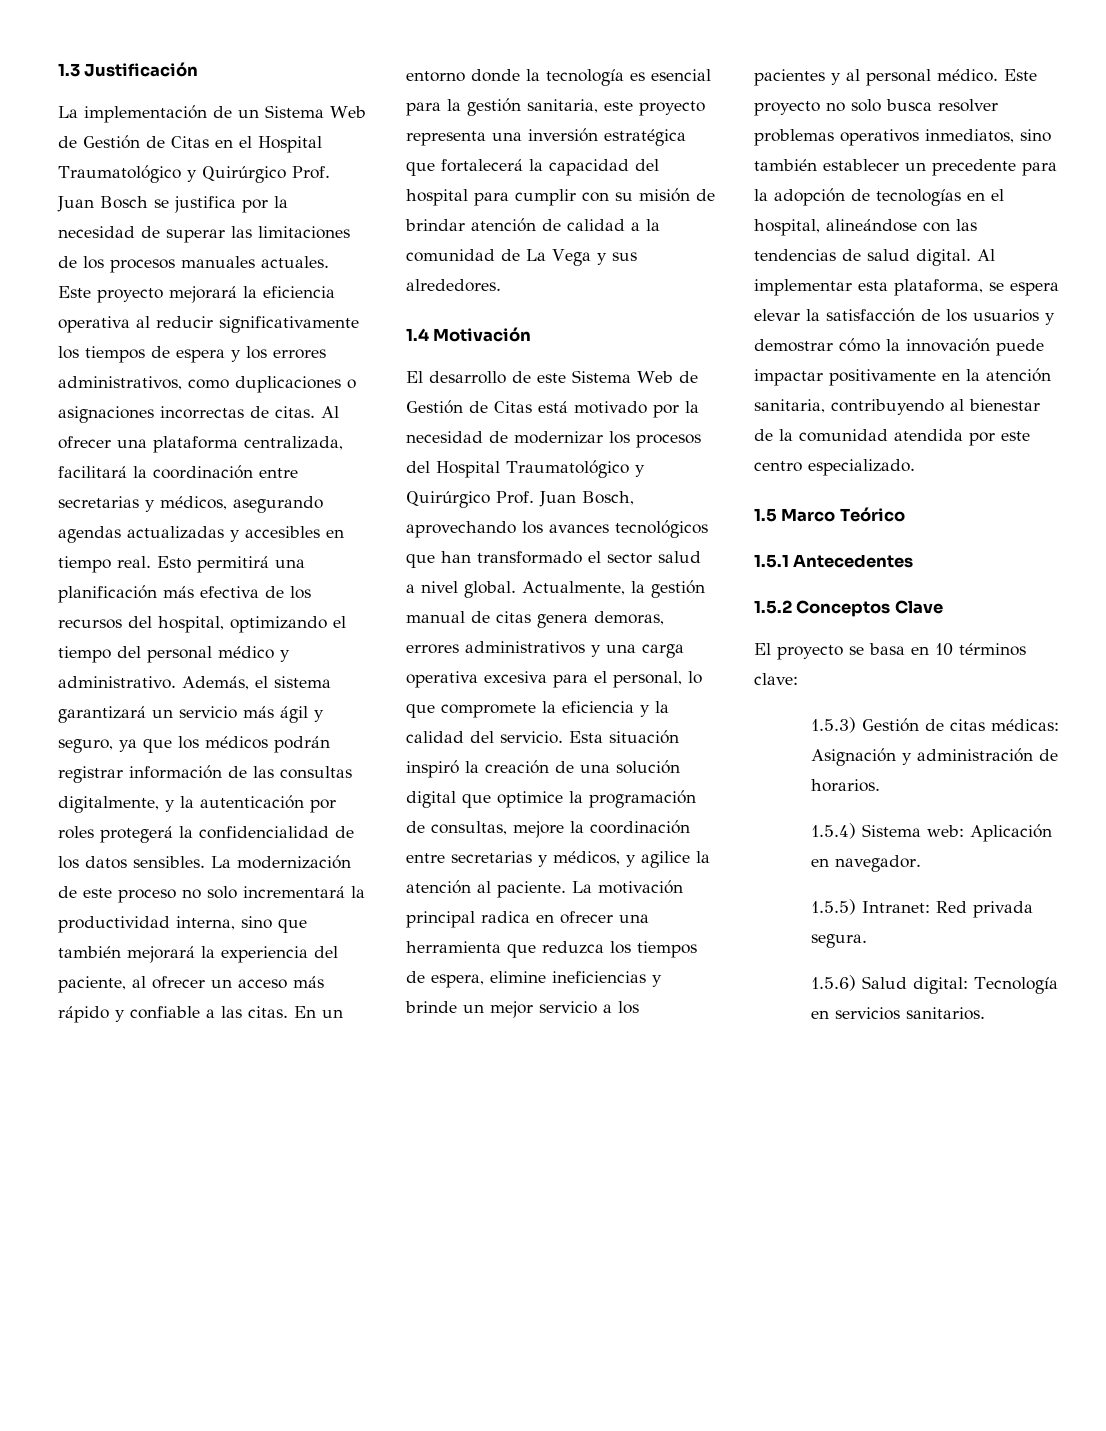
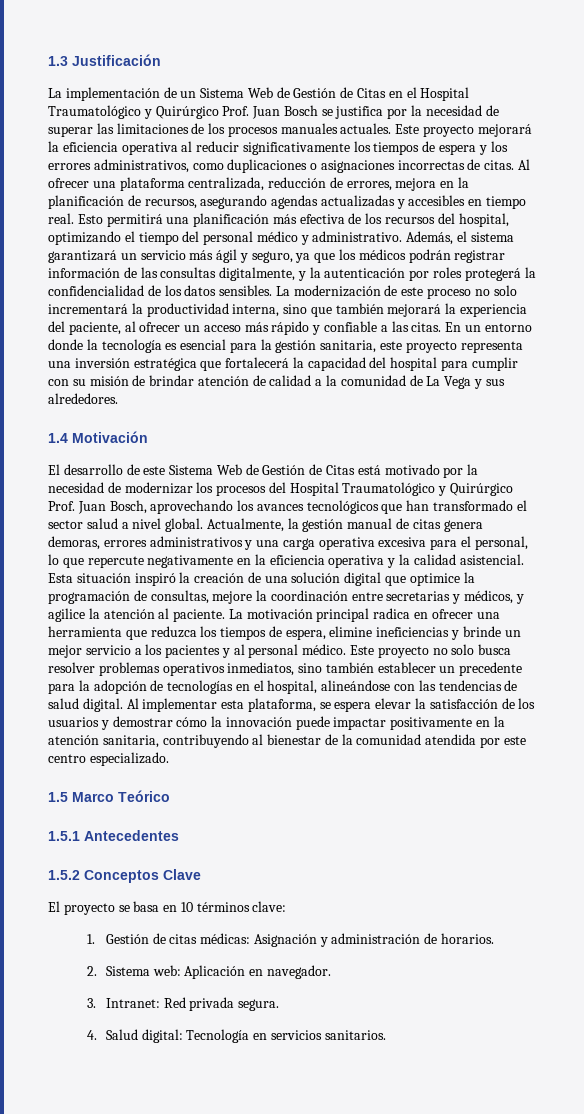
- Al ofrecer una plataforma centralizada, facilitará la coordinación entre secretarias y médicos, asegurando agendas actualizadas y accesibles en tiempo real.
+ Al ofrecer una plataforma centralizada, reducción de errores, mejora en la planificación de recursos, asegurando agendas actualizadas y accesibles en tiempo real.
- Actualmente, la gestión manual de citas genera demoras, errores administrativos y una carga operativa excesiva para el personal, lo que compromete la eficiencia y la calidad del servicio.
+ Actualmente, la gestión manual de citas genera demoras, errores administrativos y una carga operativa excesiva para el personal, lo que repercute negativamente en la eficiencia operativa y la calidad asistencial.
- 1.5.3) Gestión de citas médicas: Asignación y administración de horarios.
+ 1. Gestión de citas médicas: Asignación y administración de horarios.
- 1.5.4) Sistema web: Aplicación en navegador.
+ 2. Sistema web: Aplicación en navegador.
- 1.5.5) Intranet: Red privada segura.
+ 3. Intranet: Red privada segura.
- 1.5.6) Salud digital: Tecnología en servicios sanitarios.
+ 4. Salud digital: Tecnología en servicios sanitarios.

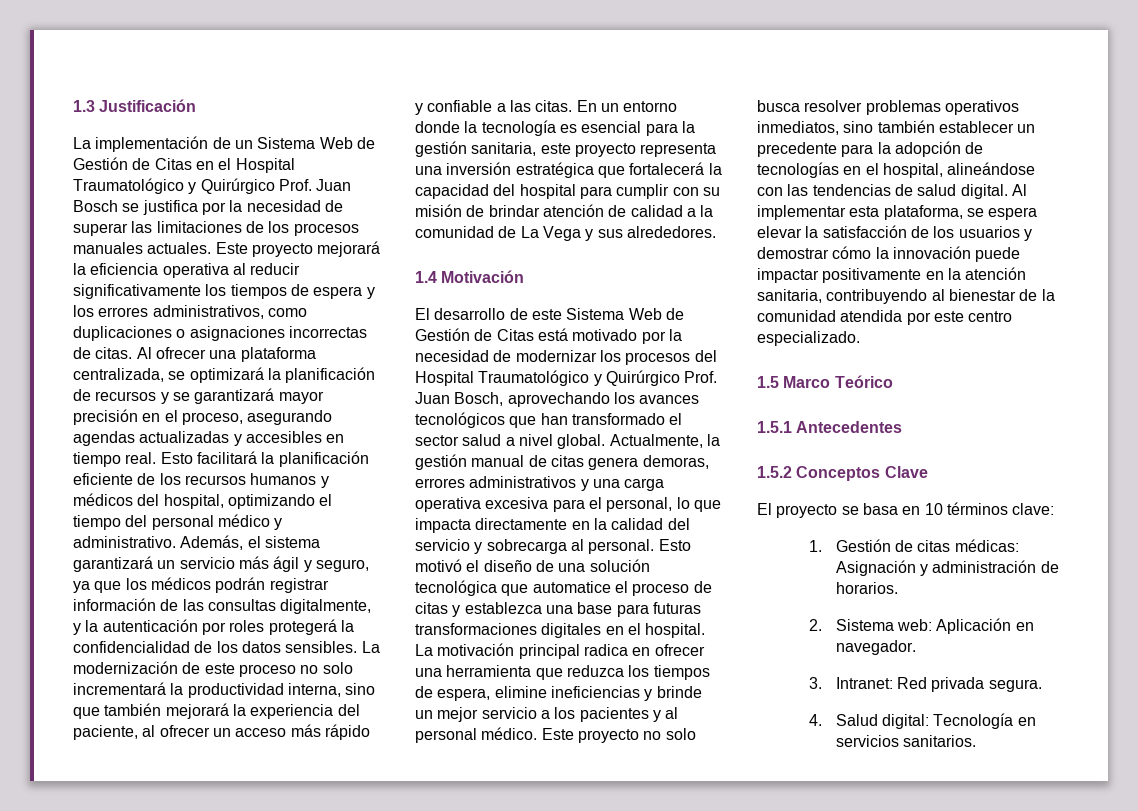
- Al ofrecer una plataforma centralizada, reducción de errores, mejora en la planificación de recursos, asegurando agendas actualizadas y accesibles en tiempo real.
+ Al ofrecer una plataforma centralizada, se optimizará la planificación de recursos y se garantizará mayor precisión en el proceso, asegurando agendas actualizadas y accesibles en tiempo real.
- Esto permitirá una planificación más efectiva de los recursos del hospital, optimizando el tiempo del personal médico y administrativo.
+ Esto facilitará la planificación eficiente de los recursos humanos y médicos del hospital, optimizando el tiempo del personal médico y administrativo.
- Actualmente, la gestión manual de citas genera demoras, errores administrativos y una carga operativa excesiva para el personal, lo que repercute negativamente en la eficiencia operativa y la calidad asistencial. Esta situación inspiró la creación de una solución digital que optimice la programación de consultas, mejore la coordinación entre secretarias y médicos, y agilice la atención al paciente.
+ Actualmente, la gestión manual de citas genera demoras, errores administrativos y una carga operativa excesiva para el personal, lo que impacta directamente en la calidad del servicio y sobrecarga al personal. Esto motivó el diseño de una solución tecnológica que automatice el proceso de citas y establezca una base para futuras transformaciones digitales en el hospital.

